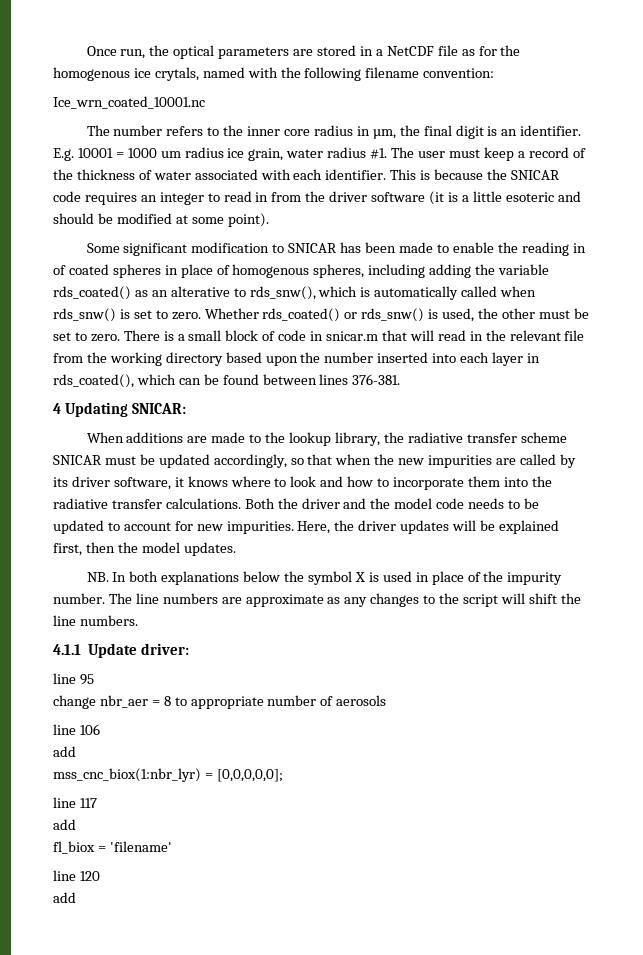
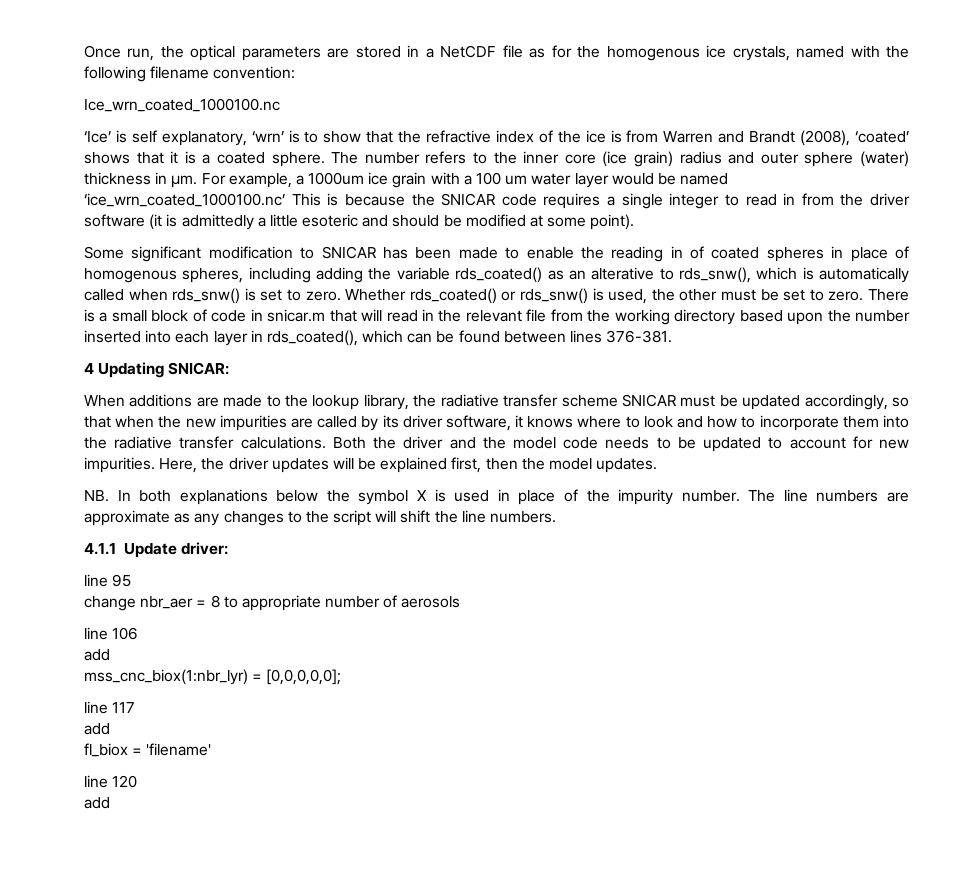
- Once run, the optical parameters are stored in a NetCDF file as for the homogenous ice crytals, named with the following filename convention:
+ Once run, the optical parameters are stored in a NetCDF file as for the homogenous ice crystals, named with the following filename convention:
- Ice_wrn_coated_10001.nc
- The number refers to the inner core radius in µm, the final digit is an identifier. E.g. 10001 = 1000 um radius ice grain, water radius #1. The user must keep a record of the thickness of water associated with each identifier. This is because the SNICAR code requires an integer to read in from the driver software (it is a little esoteric and should be modified at some point).
+ Ice_wrn_coated_1000100.nc
+ ‘Ice’ is self explanatory, ‘wrn’ is to show that the refractive index of the ice is from Warren and Brandt (2008), ‘coated’ shows that it is a coated sphere. The number refers to the inner core (ice grain) radius and outer sphere (water) thickness in µm. For example, a 1000um ice grain with a 100 um water layer would be named ‘ice_wrn_coated_1000100.nc’ This is because the SNICAR code requires a single integer to read in from the driver software (it is admittedly a little esoteric and should be modified at some point).

